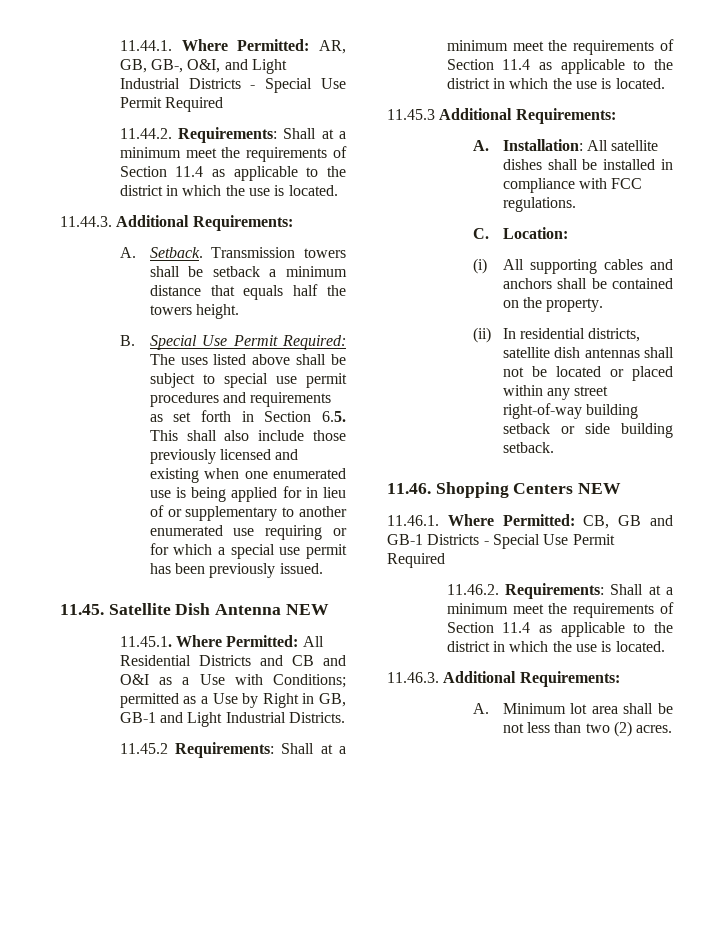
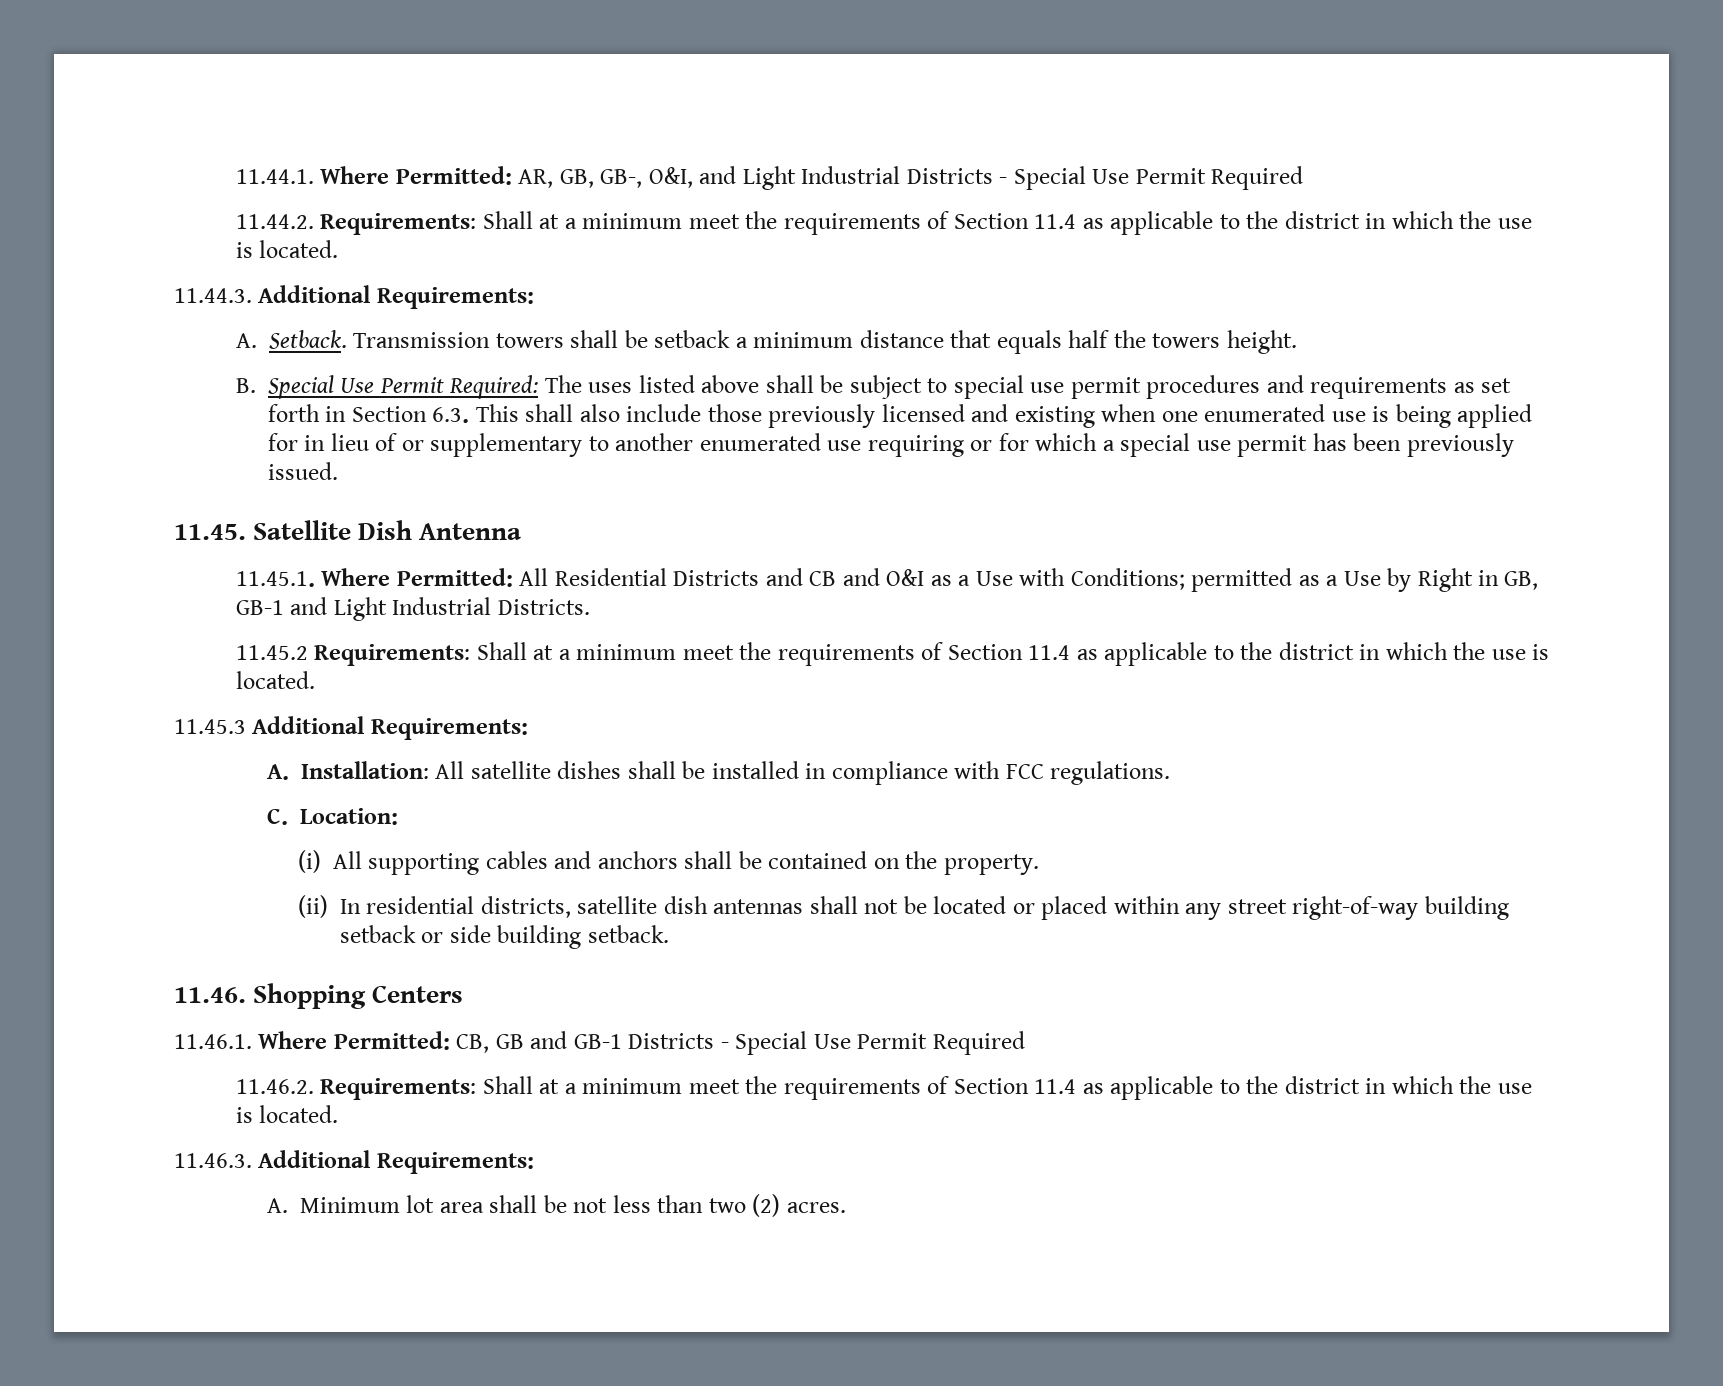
- The uses listed above shall be subject to special use permit procedures and requirements as set forth in Section 6.5. This shall also include those previously licensed and existing when one enumerated use is being applied for in lieu of or supplementary to another enumerated use requiring or for which a special use permit has been previously issued.
+ The uses listed above shall be subject to special use permit procedures and requirements as set forth in Section 6.3. This shall also include those previously licensed and existing when one enumerated use is being applied for in lieu of or supplementary to another enumerated use requiring or for which a special use permit has been previously issued.
- 11.45. Satellite Dish Antenna NEW
+ 11.45. Satellite Dish Antenna
- 11.46. Shopping Centers NEW
+ 11.46. Shopping Centers

